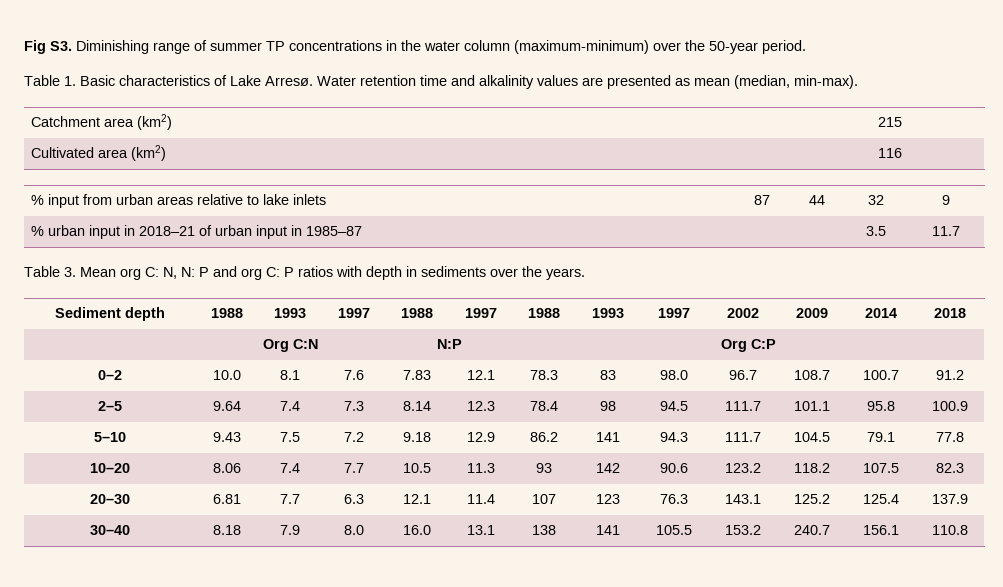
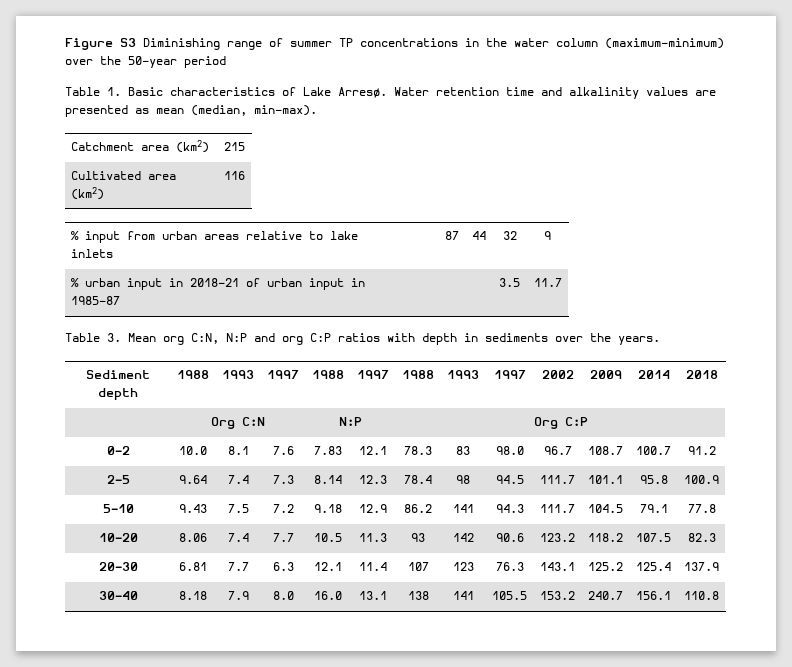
- Fig S3. Diminishing range of summer TP concentrations in the water column (maximum-minimum) over the 50-year period.
+ Figure S3 Diminishing range of summer TP concentrations in the water column (maximum-minimum) over the 50-year period
- Table 3. Mean org C: N, N: P and org C: P ratios with depth in sediments over the years.
+ Table 3. Mean org C:N, N:P and org C:P ratios with depth in sediments over the years.

